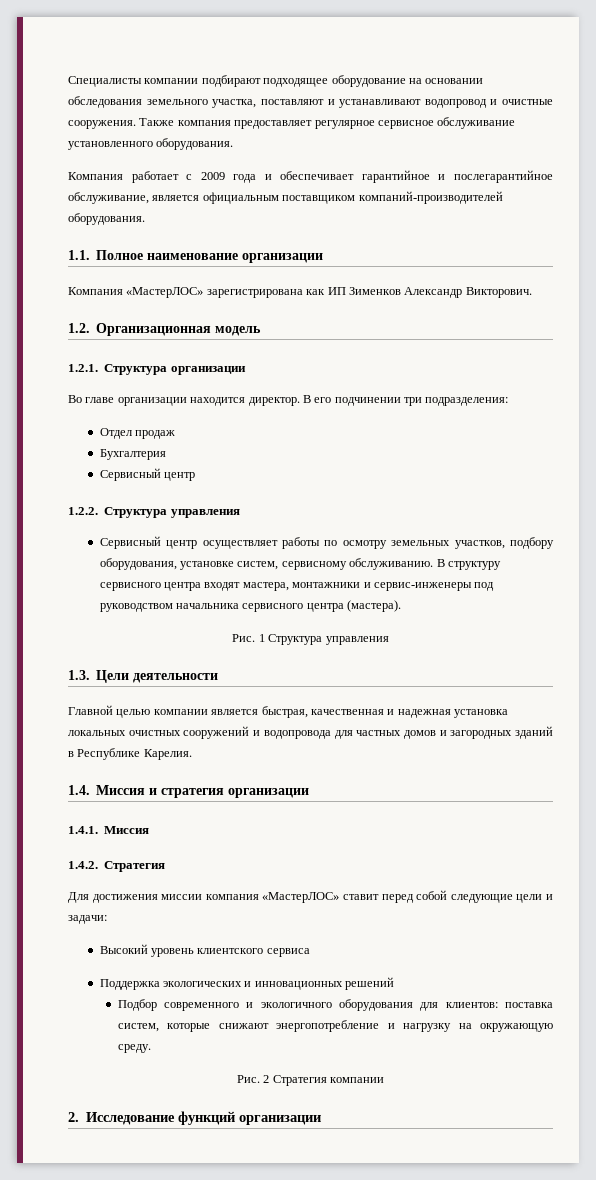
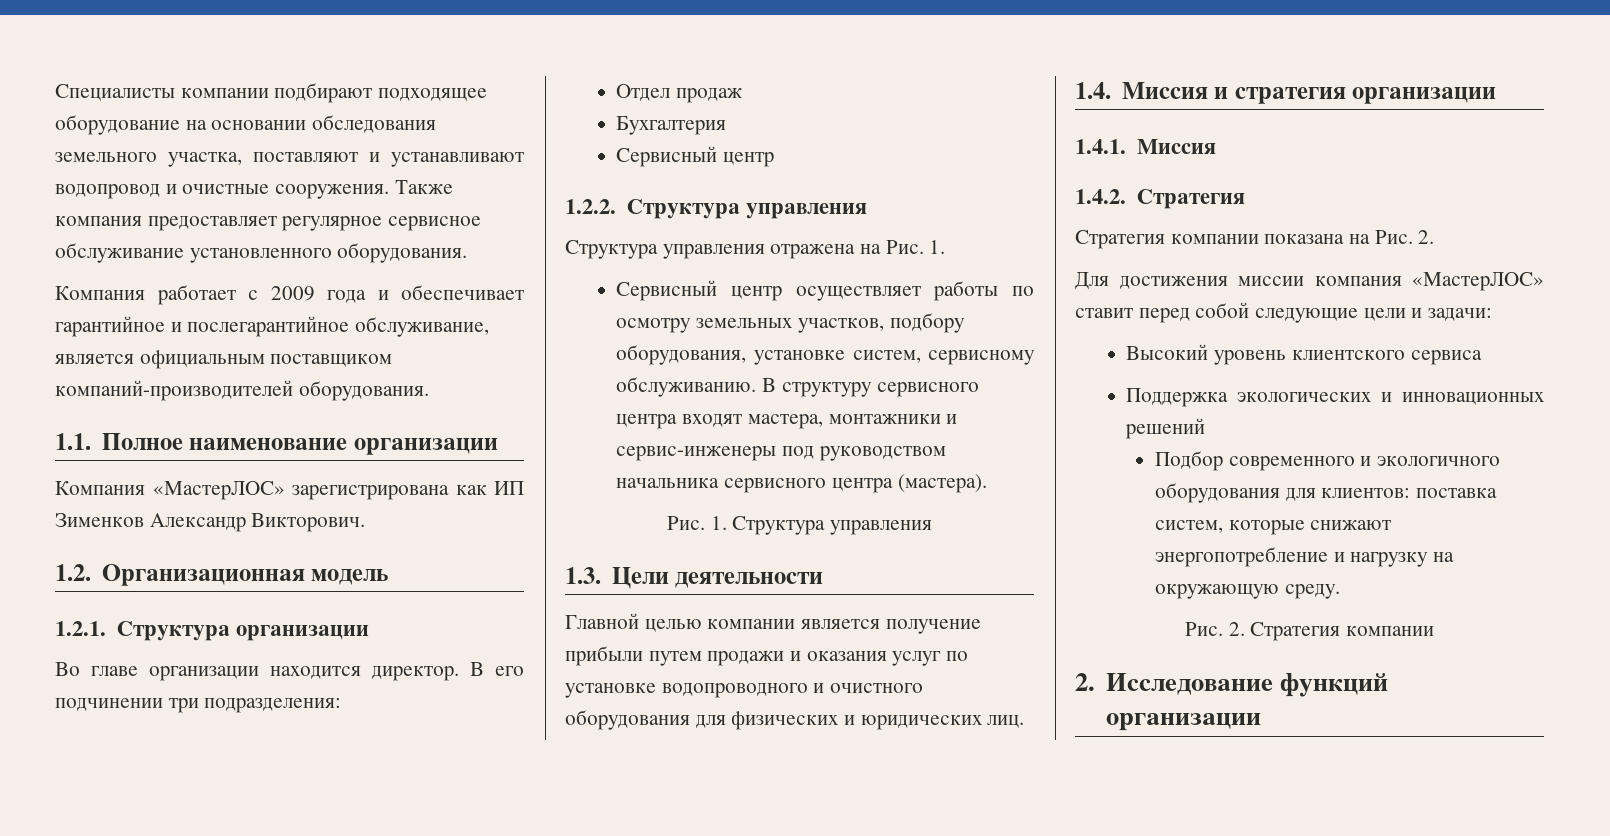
+ Структура управления отражена на Рис. 1.
- Рис. 1 Структура управления
+ Рис. 1. Структура управления
- Главной целью компании является быстрая, качественная и надежная установка локальных очистных сооружений и водопровода для частных домов и загородных зданий в Республике Карелия.
+ Главной целью компании является получение прибыли путем продажи и оказания услуг по установке водопроводного и очистного оборудования для физических и юридических лиц.
+ Стратегия компании показана на Рис. 2.
- Рис. 2 Стратегия компании
+ Рис. 2. Стратегия компании

